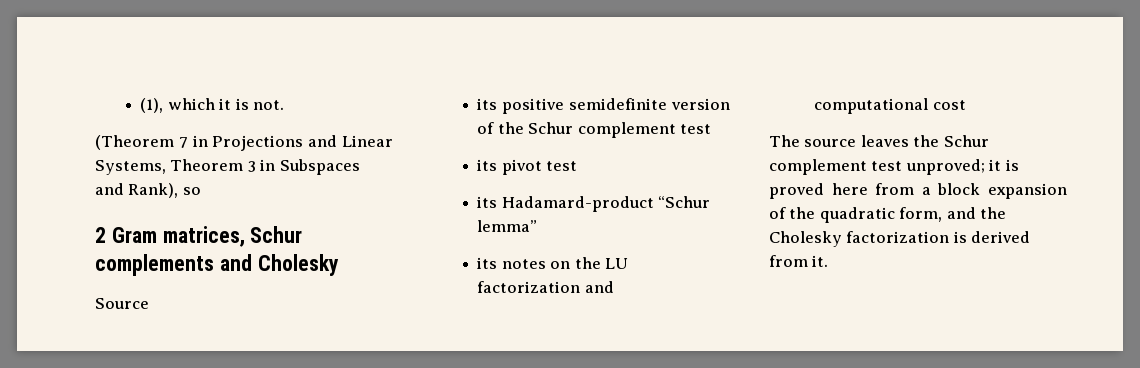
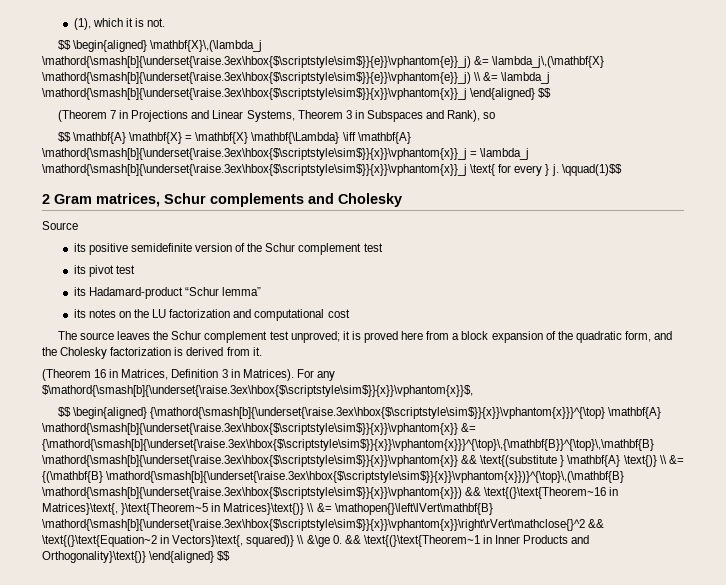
+ $$ \begin{aligned} \mathbf{X}\,(\lambda_j \mathord{\smash[b]{\underset{\raise.3ex\hbox{$\scriptstyle\sim$}}{e}}\vphantom{e}}_j) &= \lambda_j\,(\mathbf{X} \mathord{\smash[b]{\underset{\raise.3ex\hbox{$\scriptstyle\sim$}}{e}}\vphantom{e}}_j) \\ &= \lambda_j \mathord{\smash[b]{\underset{\raise.3ex\hbox{$\scriptstyle\sim$}}{x}}\vphantom{x}}_j \end{aligned} $$
+ $$ \mathbf{A} \mathbf{X} = \mathbf{X} \mathbf{\Lambda} \iff \mathbf{A} \mathord{\smash[b]{\underset{\raise.3ex\hbox{$\scriptstyle\sim$}}{x}}\vphantom{x}}_j = \lambda_j \mathord{\smash[b]{\underset{\raise.3ex\hbox{$\scriptstyle\sim$}}{x}}\vphantom{x}}_j \text{ for every } j. \qquad(1)$$
+ (Theorem 16 in Matrices, Definition 3 in Matrices). For any $\mathord{\smash[b]{\underset{\raise.3ex\hbox{$\scriptstyle\sim$}}{x}}\vphantom{x}}$,
+ $$ \begin{aligned} {\mathord{\smash[b]{\underset{\raise.3ex\hbox{$\scriptstyle\sim$}}{x}}\vphantom{x}}}^{\top} \mathbf{A} \mathord{\smash[b]{\underset{\raise.3ex\hbox{$\scriptstyle\sim$}}{x}}\vphantom{x}} &= {\mathord{\smash[b]{\underset{\raise.3ex\hbox{$\scriptstyle\sim$}}{x}}\vphantom{x}}}^{\top}\,{\mathbf{B}}^{\top}\,\mathbf{B} \mathord{\smash[b]{\underset{\raise.3ex\hbox{$\scriptstyle\sim$}}{x}}\vphantom{x}} && \text{(substitute } \mathbf{A} \text{)} \\ &= {(\mathbf{B} \mathord{\smash[b]{\underset{\raise.3ex\hbox{$\scriptstyle\sim$}}{x}}\vphantom{x}})}^{\top}\,(\mathbf{B} \mathord{\smash[b]{\underset{\raise.3ex\hbox{$\scriptstyle\sim$}}{x}}\vphantom{x}}) && \text{(}\text{Theorem~16 in Matrices}\text{, }\text{Theorem~5 in Matrices}\text{)} \\ &= \mathopen{}\left\lVert\mathbf{B} \mathord{\smash[b]{\underset{\raise.3ex\hbox{$\scriptstyle\sim$}}{x}}\vphantom{x}}\right\rVert\mathclose{}^2 && \text{(}\text{Equation~2 in Vectors}\text{, squared)} \\ &\ge 0. && \text{(}\text{Theorem~1 in Inner Products and Orthogonality}\text{)} \end{aligned} $$

